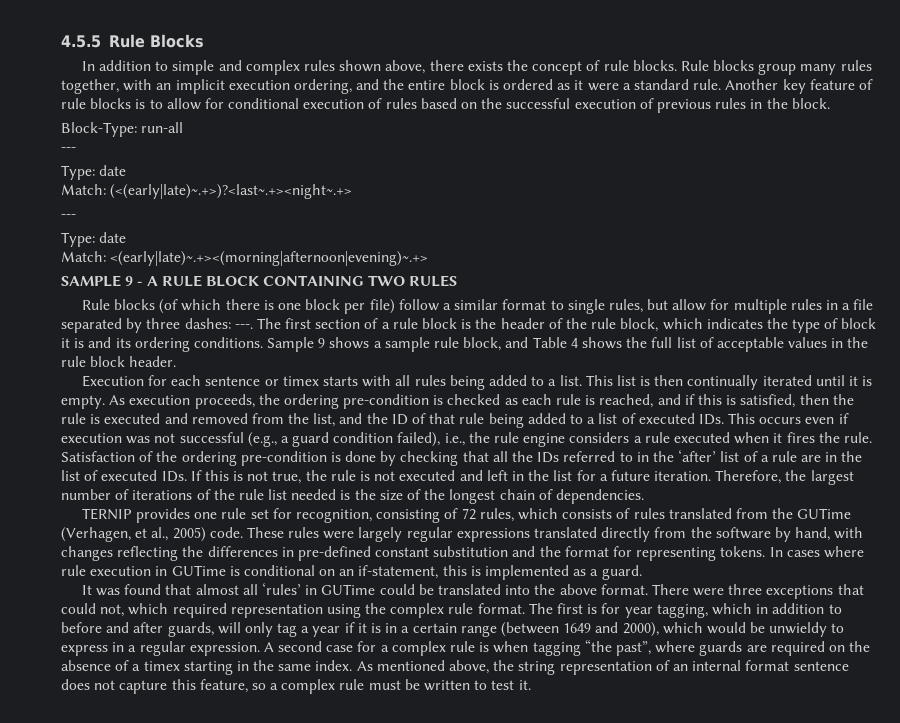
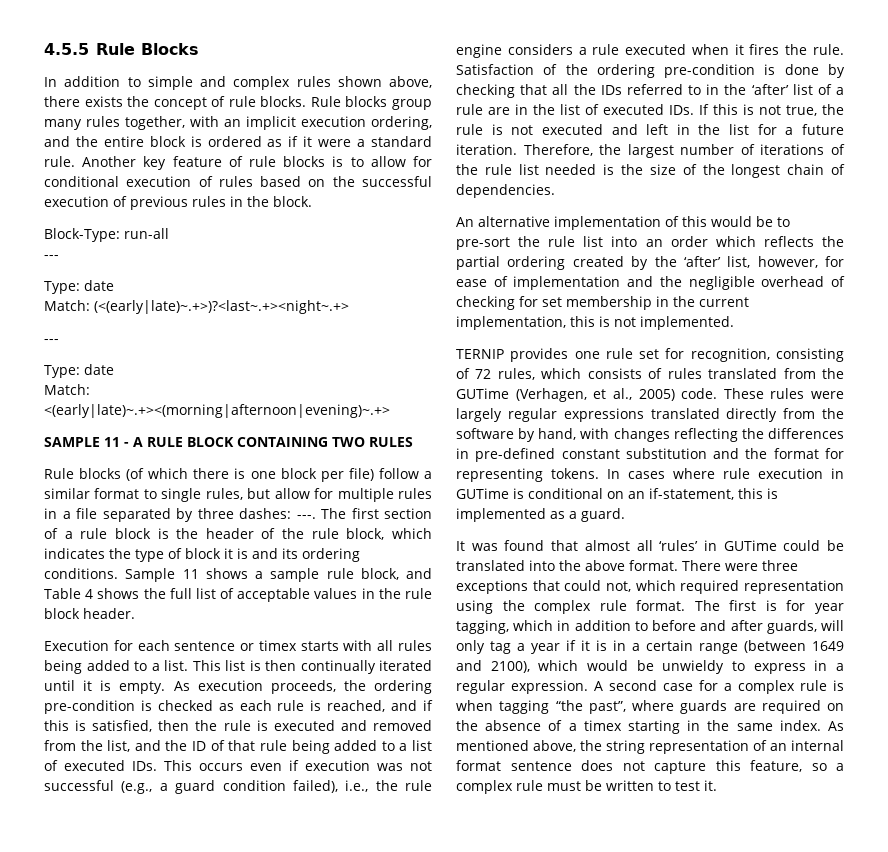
- Rule blocks group many rules together, with an implicit execution ordering, and the entire block is ordered as it were a standard rule.
+ Rule blocks group many rules together, with an implicit execution ordering, and the entire block is ordered as if it were a standard rule.
- SAMPLE 9 - A RULE BLOCK CONTAINING TWO RULES
+ SAMPLE 11 - A RULE BLOCK CONTAINING TWO RULES
- Sample 9 shows a sample rule block, and Table 4 shows the full list of acceptable values in the rule block header.
+ Sample 11 shows a sample rule block, and Table 4 shows the full list of acceptable values in the rule block header.
+ An alternative implementation of this would be to pre-sort the rule list into an order which reflects the partial ordering created by the ‘after’ list, however, for ease of implementation and the negligible overhead of checking for set membership in the current implementation, this is not implemented.
- The first is for year tagging, which in addition to before and after guards, will only tag a year if it is in a certain range (between 1649 and 2000), which would be unwieldy to express in a regular expression.
+ The first is for year tagging, which in addition to before and after guards, will only tag a year if it is in a certain range (between 1649 and 2100), which would be unwieldy to express in a regular expression.

